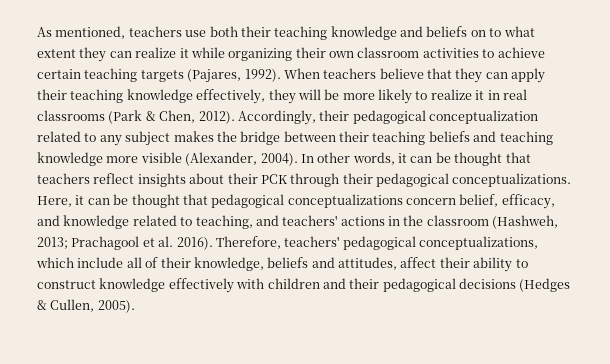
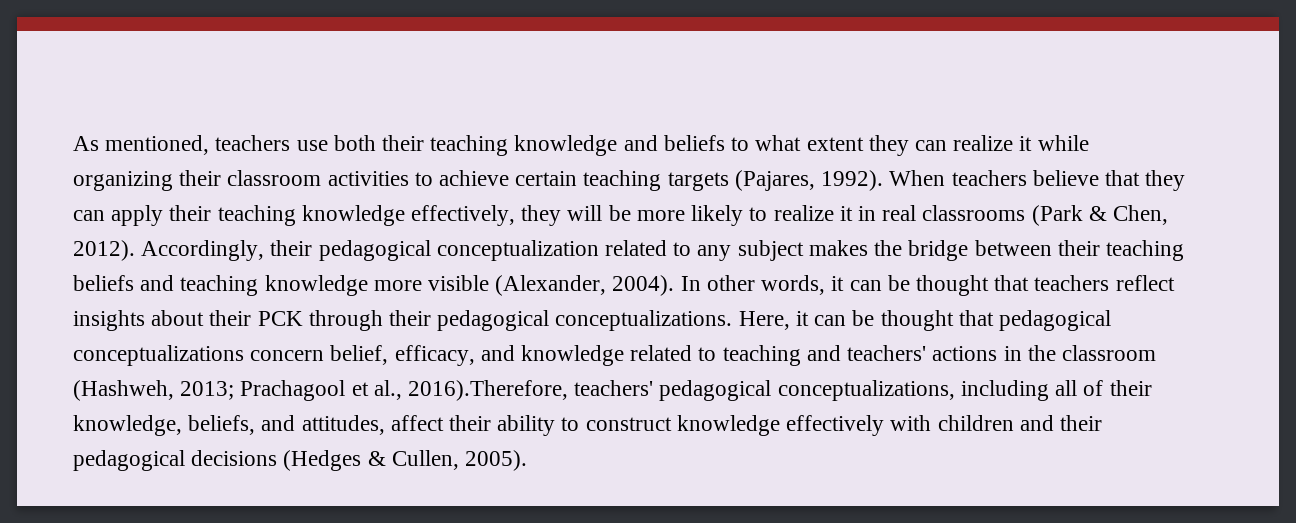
- As mentioned, teachers use both their teaching knowledge and beliefs on to what extent they can realize it while organizing their own classroom activities to achieve certain teaching targets (Pajares, 1992).
+ As mentioned, teachers use both their teaching knowledge and beliefs to what extent they can realize it while organizing their classroom activities to achieve certain teaching targets (Pajares, 1992).
- Here, it can be thought that pedagogical conceptualizations concern belief, efficacy, and knowledge related to teaching, and teachers' actions in the classroom (Hashweh, 2013; Prachagool et al. 2016). Therefore, teachers' pedagogical conceptualizations, which include all of their knowledge, beliefs and attitudes, affect their ability to construct knowledge effectively with children and their pedagogical decisions (Hedges & Cullen, 2005).
+ Here, it can be thought that pedagogical conceptualizations concern belief, efficacy, and knowledge related to teaching and teachers' actions in the classroom (Hashweh, 2013; Prachagool et al., 2016).Therefore, teachers' pedagogical conceptualizations, including all of their knowledge, beliefs, and attitudes, affect their ability to construct knowledge effectively with children and their pedagogical decisions (Hedges & Cullen, 2005).

